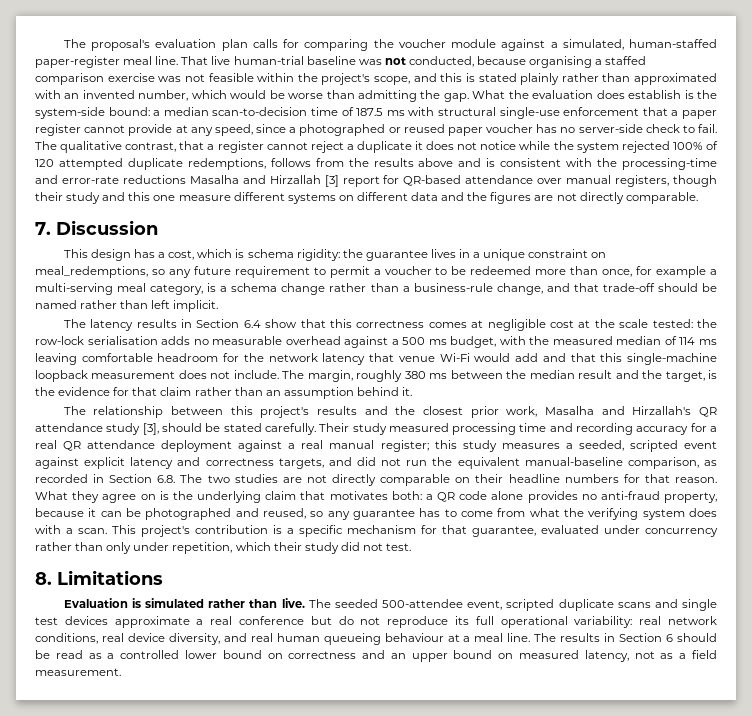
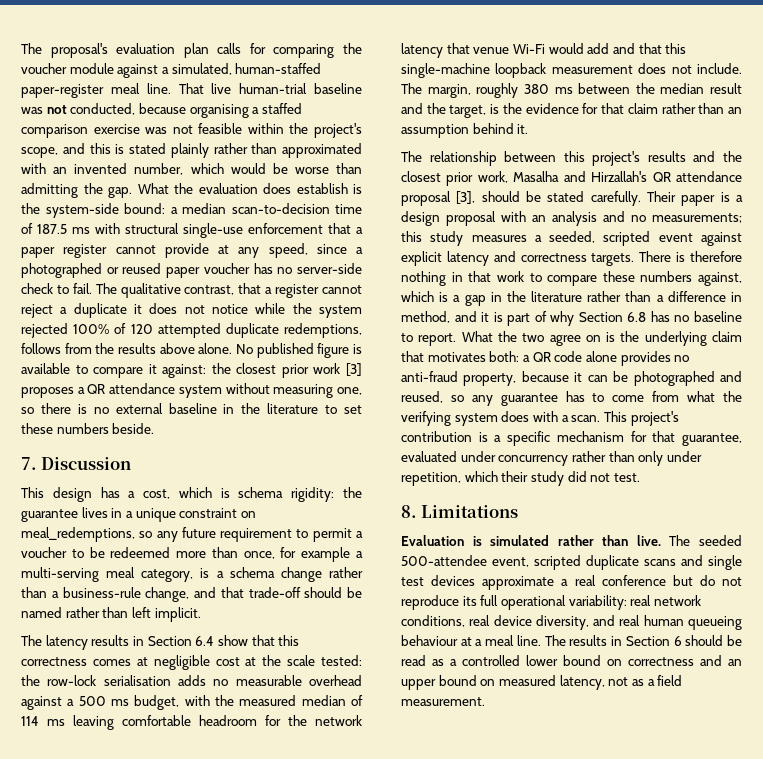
- The qualitative contrast, that a register cannot reject a duplicate it does not notice while the system rejected 100% of 120 attempted duplicate redemptions, follows from the results above and is consistent with the processing-time and error-rate reductions Masalha and Hirzallah [3] report for QR-based attendance over manual registers, though their study and this one measure different systems on different data and the figures are not directly comparable.
+ The qualitative contrast, that a register cannot reject a duplicate it does not notice while the system rejected 100% of 120 attempted duplicate redemptions, follows from the results above alone. No published figure is available to compare it against: the closest prior work [3] proposes a QR attendance system without measuring one, so there is no external baseline in the literature to set these numbers beside.
- The relationship between this project's results and the closest prior work, Masalha and Hirzallah's QR attendance study [3], should be stated carefully.
+ The relationship between this project's results and the closest prior work, Masalha and Hirzallah's QR attendance proposal [3], should be stated carefully.
- Their study measured processing time and recording accuracy for a real QR attendance deployment against a real manual register; this study measures a seeded, scripted event against explicit latency and correctness targets, and did not run the equivalent manual-baseline comparison, as recorded in Section 6.8. The two studies are not directly comparable on their headline numbers for that reason. What they agree on is the underlying claim that motivates both: a QR code alone provides no anti-fraud property, because it can be photographed and reused, so any guarantee has to come from what the verifying system does with a scan.
+ Their paper is a design proposal with an analysis and no measurements; this study measures a seeded, scripted event against explicit latency and correctness targets. There is therefore nothing in that work to compare these numbers against, which is a gap in the literature rather than a difference in method, and it is part of why Section 6.8 has no baseline to report. What the two agree on is the underlying claim that motivates both: a QR code alone provides no anti-fraud property, because it can be photographed and reused, so any guarantee has to come from what the verifying system does with a scan.

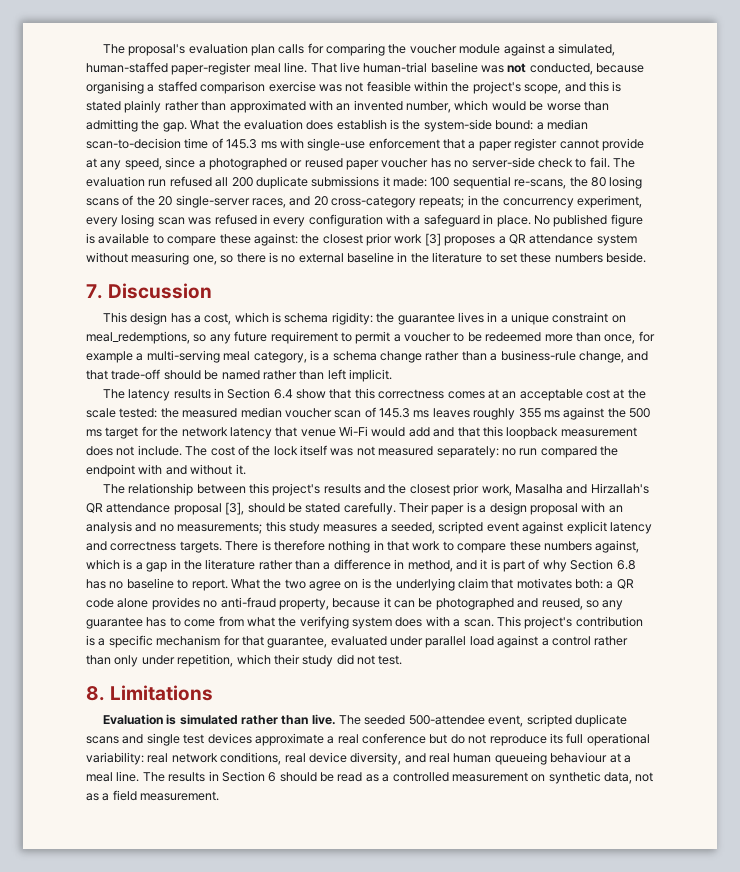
- What the evaluation does establish is the system-side bound: a median scan-to-decision time of 187.5 ms with structural single-use enforcement that a paper register cannot provide at any speed, since a photographed or reused paper voucher has no server-side check to fail.
+ What the evaluation does establish is the system-side bound: a median scan-to-decision time of 145.3 ms with single-use enforcement that a paper register cannot provide at any speed, since a photographed or reused paper voucher has no server-side check to fail.
- The qualitative contrast, that a register cannot reject a duplicate it does not notice while the system rejected 100% of 120 attempted duplicate redemptions, follows from the results above alone.
+ The evaluation run refused all 200 duplicate submissions it made: 100 sequential re-scans, the 80 losing scans of the 20 single-server races, and 20 cross-category repeats; in the concurrency experiment, every losing scan was refused in every configuration with a safeguard in place.
- No published figure is available to compare it against: the closest prior work [3] proposes a QR attendance system without measuring one, so there is no external baseline in the literature to set these numbers beside.
+ No published figure is available to compare these against: the closest prior work [3] proposes a QR attendance system without measuring one, so there is no external baseline in the literature to set these numbers beside.
- The latency results in Section 6.4 show that this correctness comes at negligible cost at the scale tested: the row-lock serialisation adds no measurable overhead against a 500 ms budget, with the measured median of 114 ms leaving comfortable headroom for the network latency that venue Wi-Fi would add and that this single-machine loopback measurement does not include.
+ The latency results in Section 6.4 show that this correctness comes at an acceptable cost at the scale tested: the measured median voucher scan of 145.3 ms leaves roughly 355 ms against the 500 ms target for the network latency that venue Wi-Fi would add and that this loopback measurement does not include.
- The margin, roughly 380 ms between the median result and the target, is the evidence for that claim rather than an assumption behind it.
+ The cost of the lock itself was not measured separately: no run compared the endpoint with and without it.
- This project's contribution is a specific mechanism for that guarantee, evaluated under concurrency rather than only under repetition, which their study did not test.
+ This project's contribution is a specific mechanism for that guarantee, evaluated under parallel load against a control rather than only under repetition, which their study did not test.
- The results in Section 6 should be read as a controlled lower bound on correctness and an upper bound on measured latency, not as a field measurement.
+ The results in Section 6 should be read as a controlled measurement on synthetic data, not as a field measurement.

